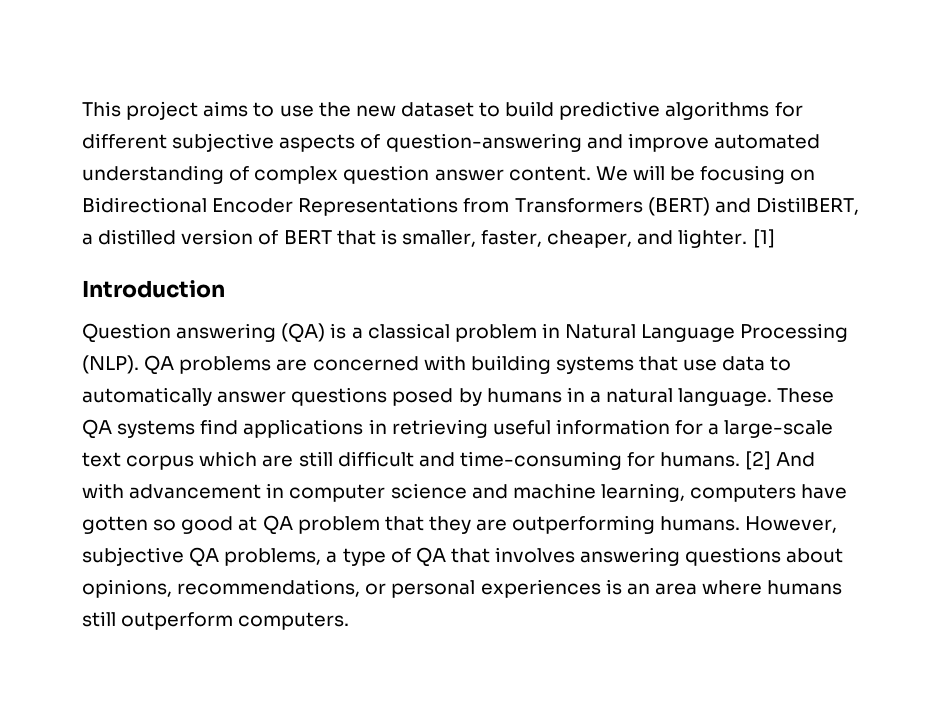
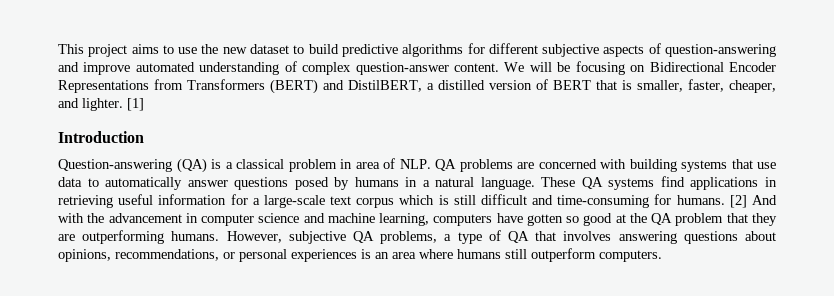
- This project aims to use the new dataset to build predictive algorithms for different subjective aspects of question-answering and improve automated understanding of complex question answer content.
+ This project aims to use the new dataset to build predictive algorithms for different subjective aspects of question-answering and improve automated understanding of complex question-answer content.
- Question answering (QA) is a classical problem in Natural Language Processing (NLP). QA problems are concerned with building systems that use data to automatically answer questions posed by humans in a natural language.
+ Question-answering (QA) is a classical problem in area of NLP. QA problems are concerned with building systems that use data to automatically answer questions posed by humans in a natural language.
- These QA systems find applications in retrieving useful information for a large-scale text corpus which are still difficult and time-consuming for humans.
+ These QA systems find applications in retrieving useful information for a large-scale text corpus which is still difficult and time-consuming for humans.
- [2] And with advancement in computer science and machine learning, computers have gotten so good at QA problem that they are outperforming humans.
+ [2] And with the advancement in computer science and machine learning, computers have gotten so good at the QA problem that they are outperforming humans.

